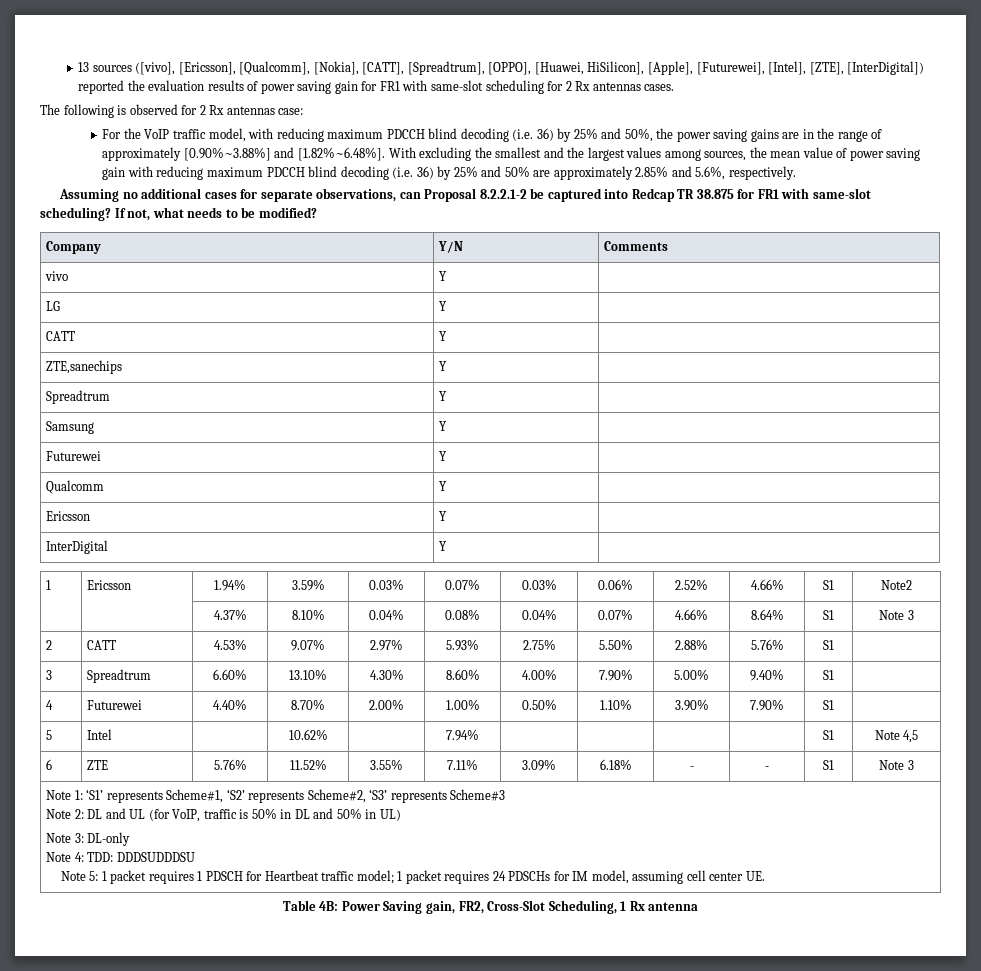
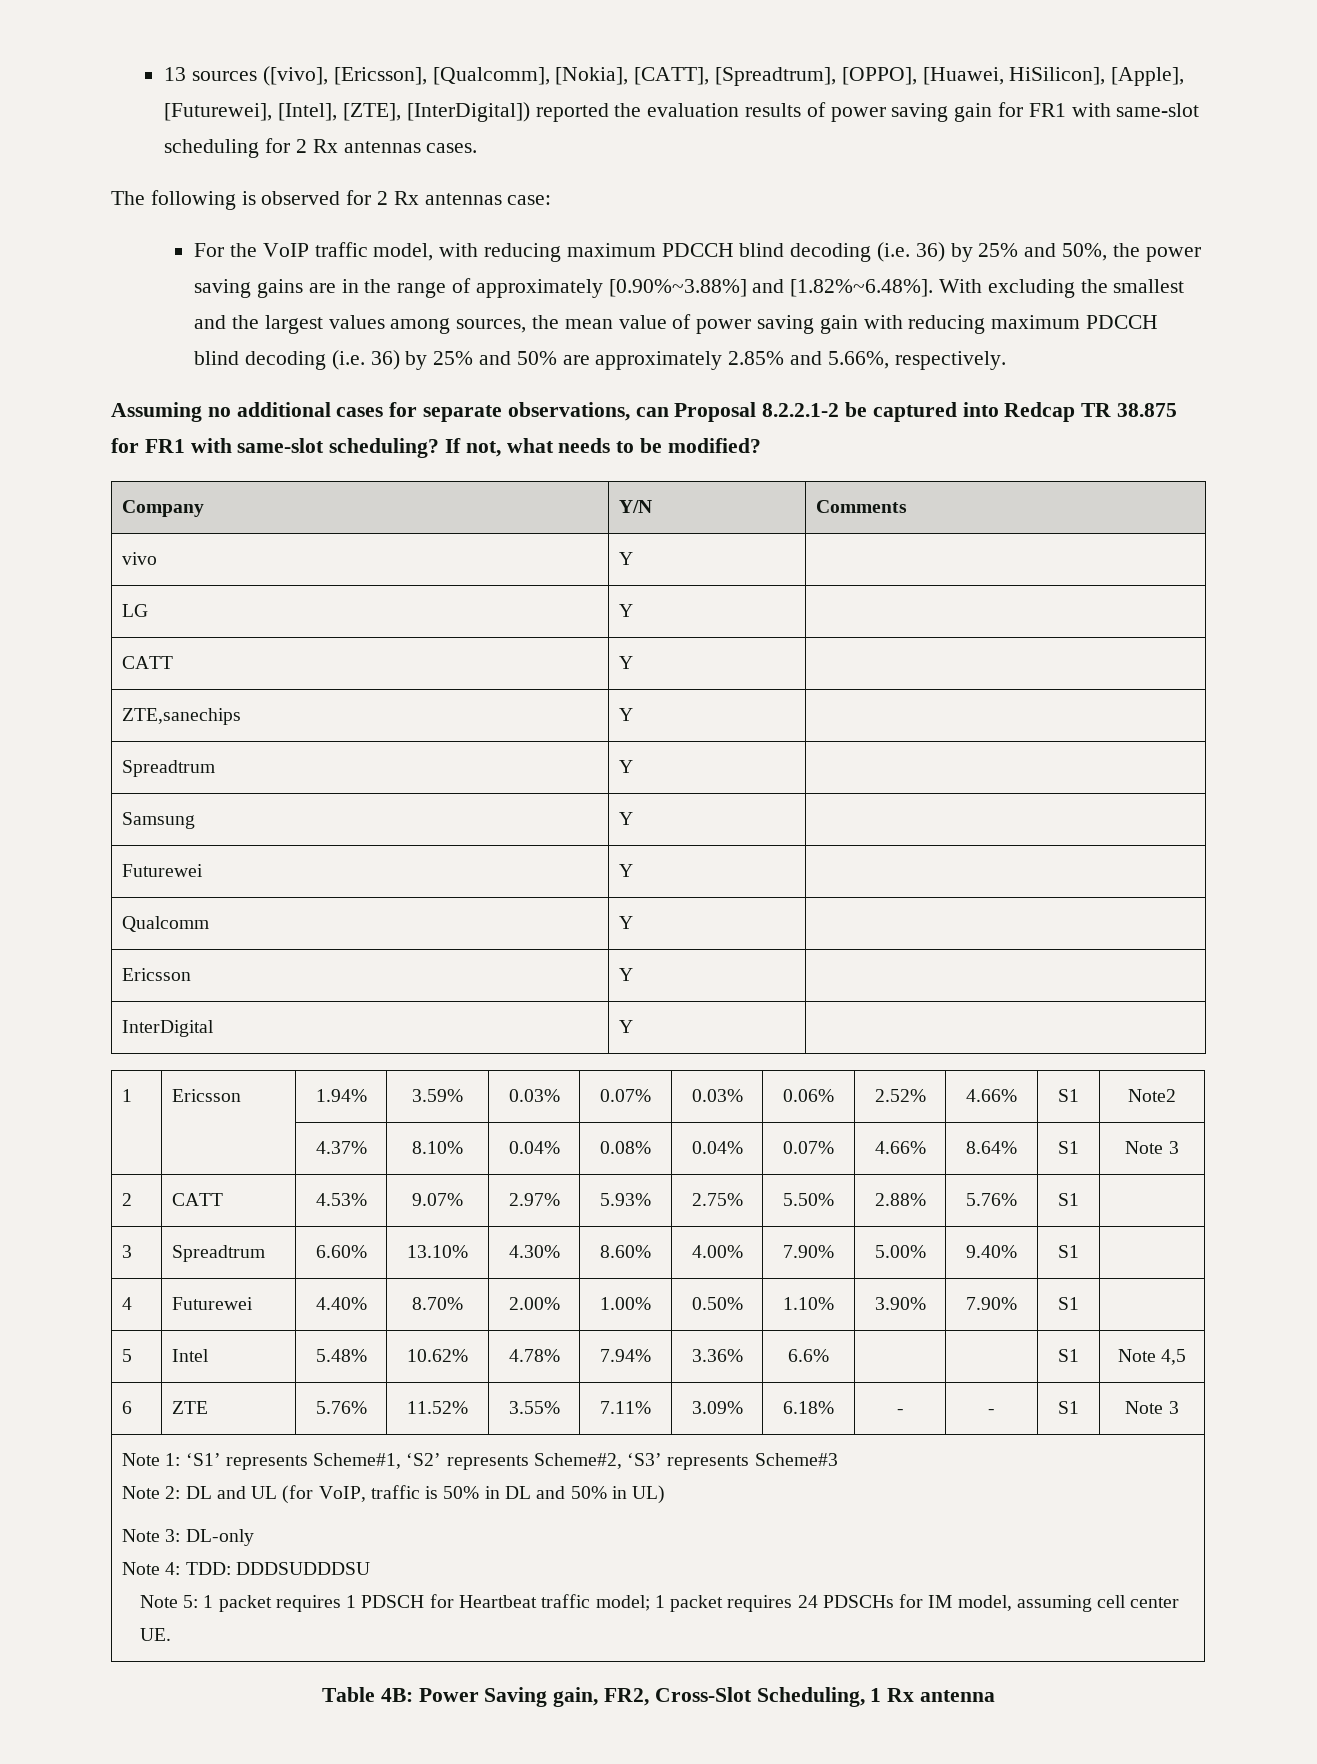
- For the VoIP traffic model, with reducing maximum PDCCH blind decoding (i.e. 36) by 25% and 50%, the power saving gains are in the range of approximately [0.90%~3.88%] and [1.82%~6.48%]. With excluding the smallest and the largest values among sources, the mean value of power saving gain with reducing maximum PDCCH blind decoding (i.e. 36) by 25% and 50% are approximately 2.85% and 5.6%, respectively.
+ For the VoIP traffic model, with reducing maximum PDCCH blind decoding (i.e. 36) by 25% and 50%, the power saving gains are in the range of approximately [0.90%~3.88%] and [1.82%~6.48%]. With excluding the smallest and the largest values among sources, the mean value of power saving gain with reducing maximum PDCCH blind decoding (i.e. 36) by 25% and 50% are approximately 2.85% and 5.66%, respectively.
- 5 | Intel | | 10.62% | | 7.94% | | | | | S1 | Note 4,5
+ 5 | Intel | 5.48% | 10.62% | 4.78% | 7.94% | 3.36% | 6.6% | | | S1 | Note 4,5

